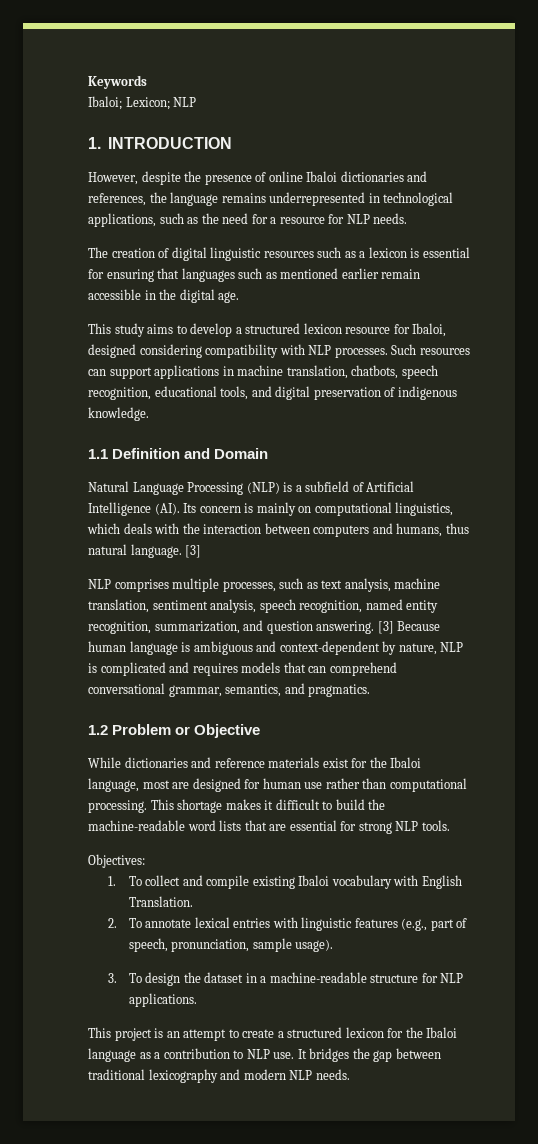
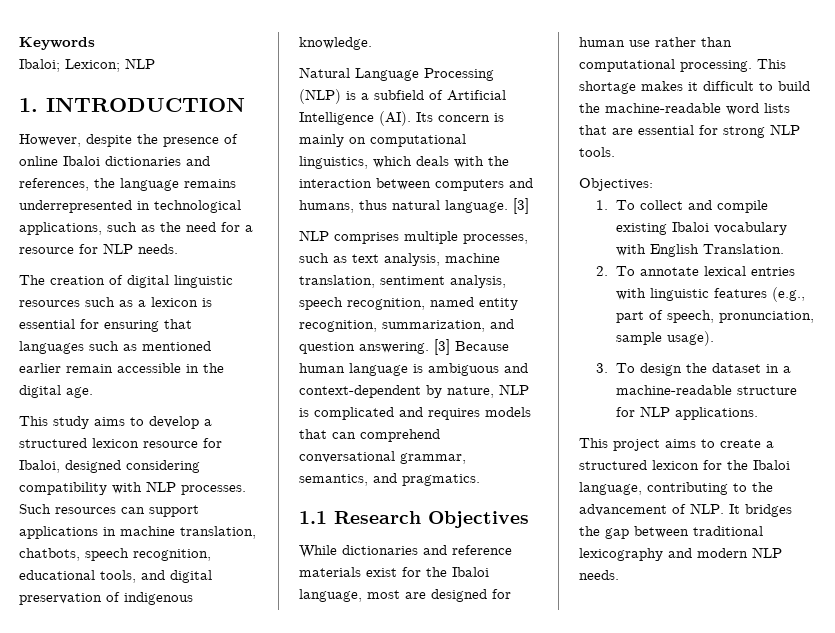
- 1.1 Definition and Domain
- 1.2 Problem or Objective
+ 1.1 Research Objectives
- This project is an attempt to create a structured lexicon for the Ibaloi language as a contribution to NLP use. It bridges the gap between traditional lexicography and modern NLP needs.
+ This project aims to create a structured lexicon for the Ibaloi language, contributing to the advancement of NLP. It bridges the gap between traditional lexicography and modern NLP needs.

